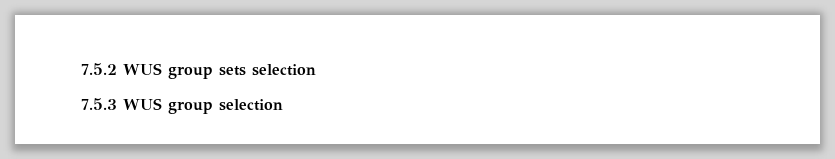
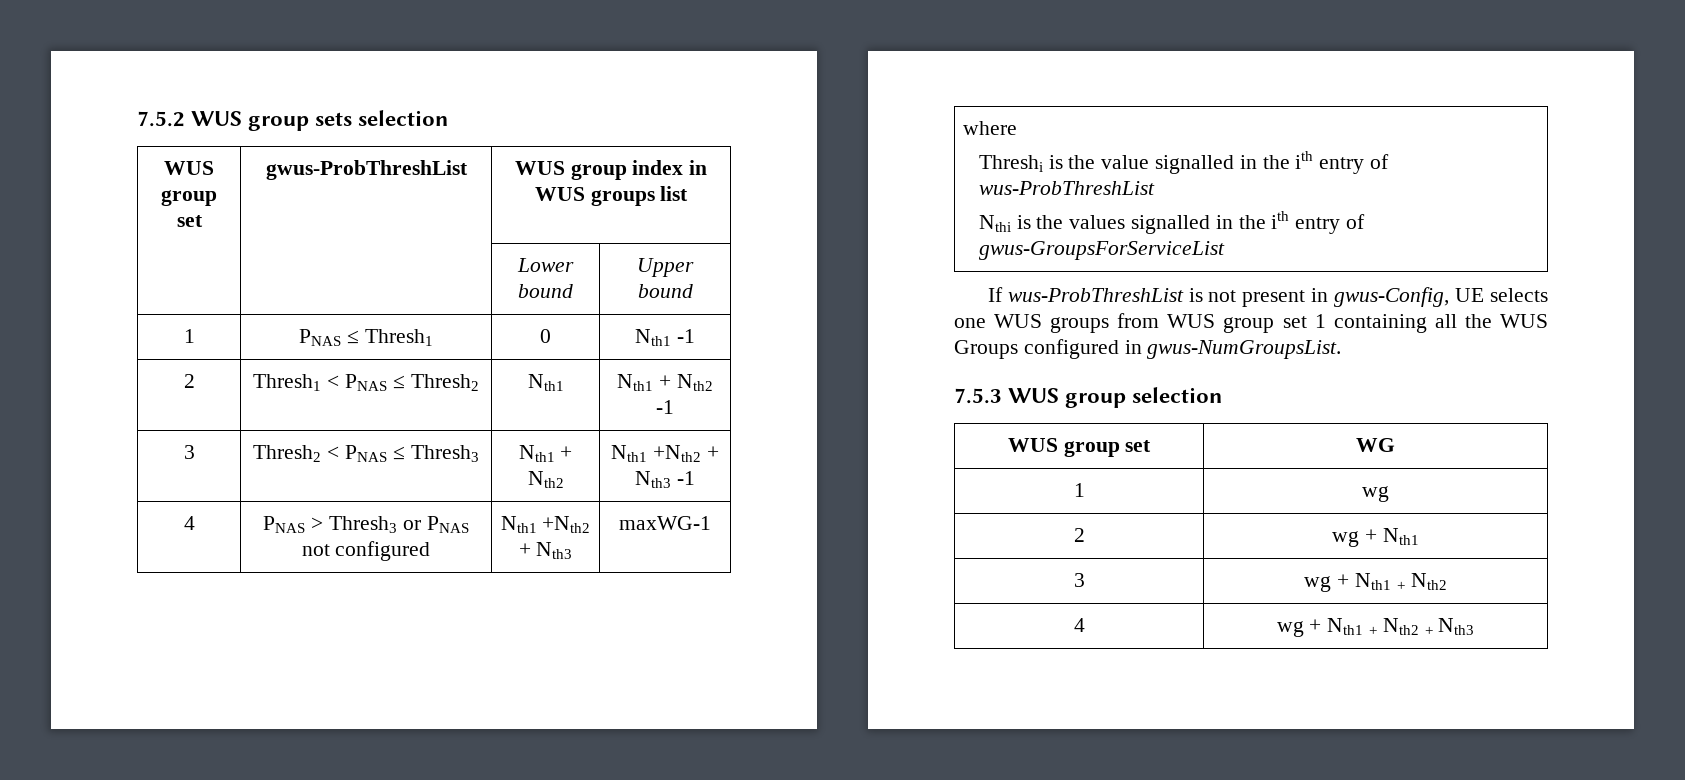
+ WUS group set | gwus-ProbThreshList | WUS group index in WUS groups list
+ | | Lower bound | Upper bound
+ 1 | PNAS ≤ Thresh1 | 0 | Nth1 -1
+ 2 | Thresh1 < PNAS ≤ Thresh2 | Nth1 | Nth1 + Nth2 -1
+ 3 | Thresh2 < PNAS ≤ Thresh3 | Nth1 + Nth2 | Nth1 +Nth2 + Nth3 -1
+ 4 | PNAS > Thresh3 or PNAS not configured | Nth1 +Nth2 + Nth3 | maxWG-1
+ where
+ Threshi is the value signalled in the ith entry of wus-ProbThreshList
+ Nthi is the values signalled in the ith entry of gwus-GroupsForServiceList
+ If wus-ProbThreshList is not present in gwus-Config, UE selects one WUS groups from WUS group set 1 containing all the WUS Groups configured in gwus-NumGroupsList.
  7.5.3 WUS group selection
+ WUS group set | WG
+ 1 | wg
+ 2 | wg + Nth1
+ 3 | wg + Nth1 + Nth2
+ 4 | wg + Nth1 + Nth2 + Nth3

